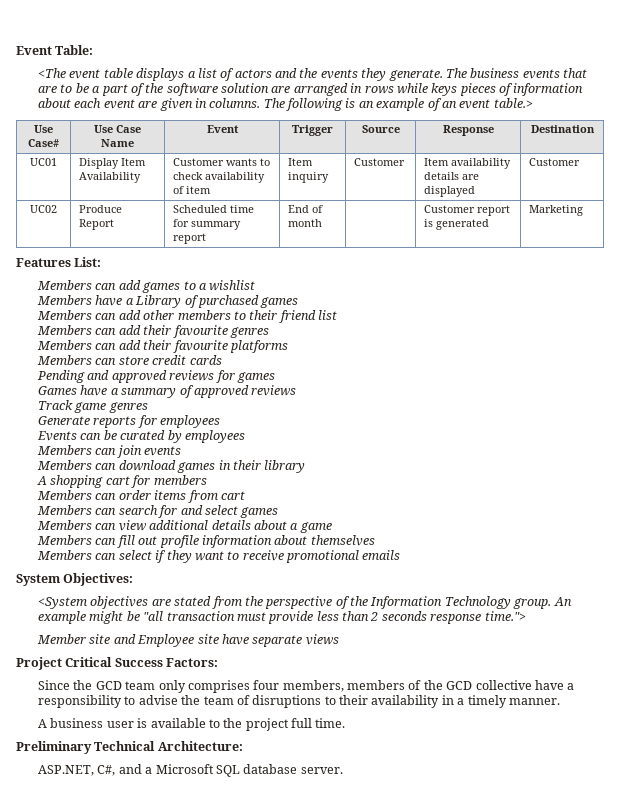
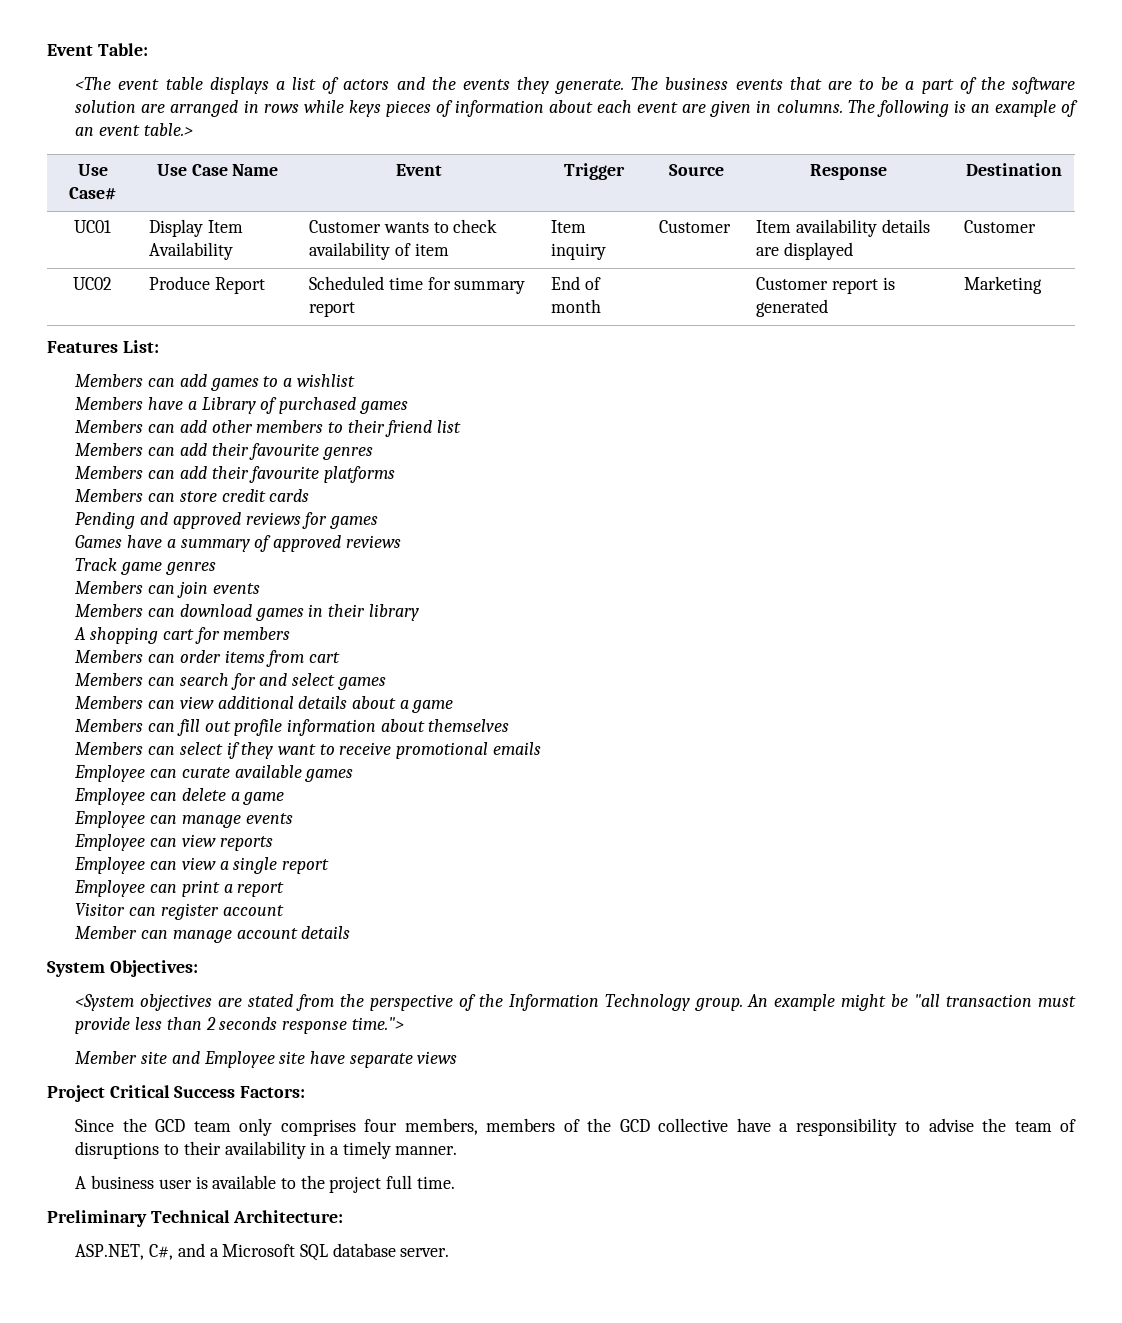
- Generate reports for employees
- Events can be curated by employees
+ Employee can curate available games
+ Employee can delete a game
+ Employee can manage events
+ Employee can view reports
+ Employee can view a single report
+ Employee can print a report
+ Visitor can register account
+ Member can manage account details

